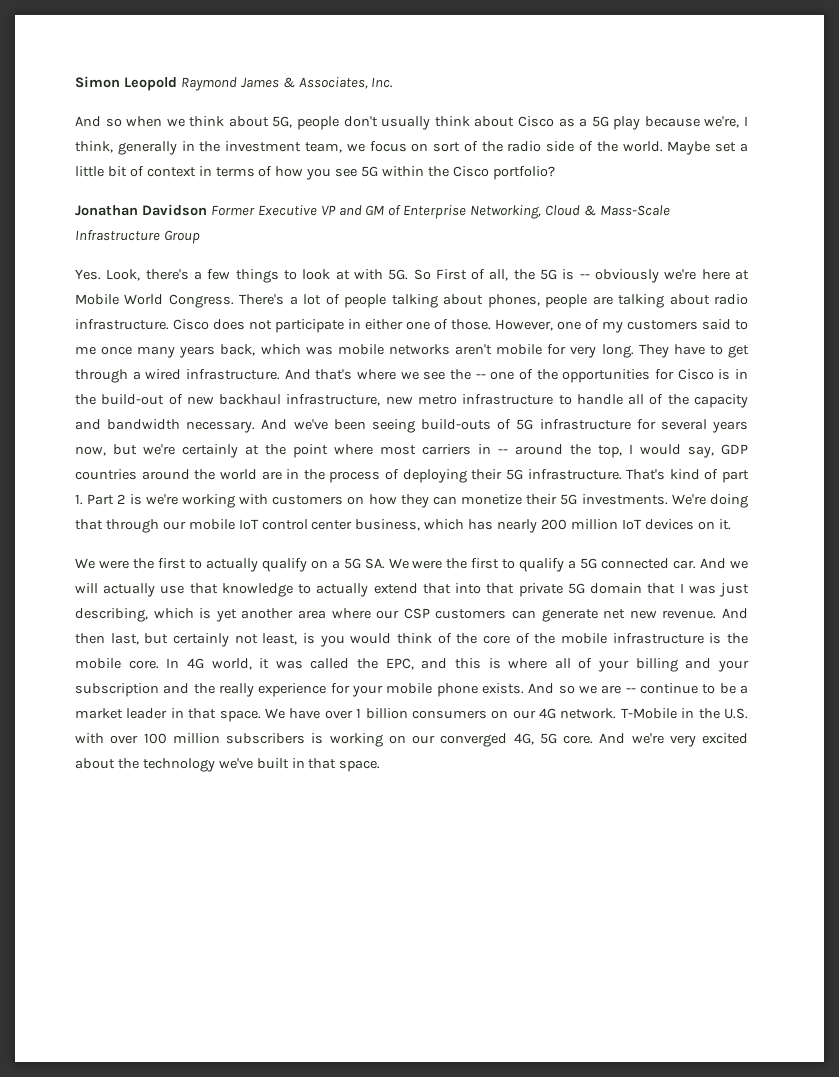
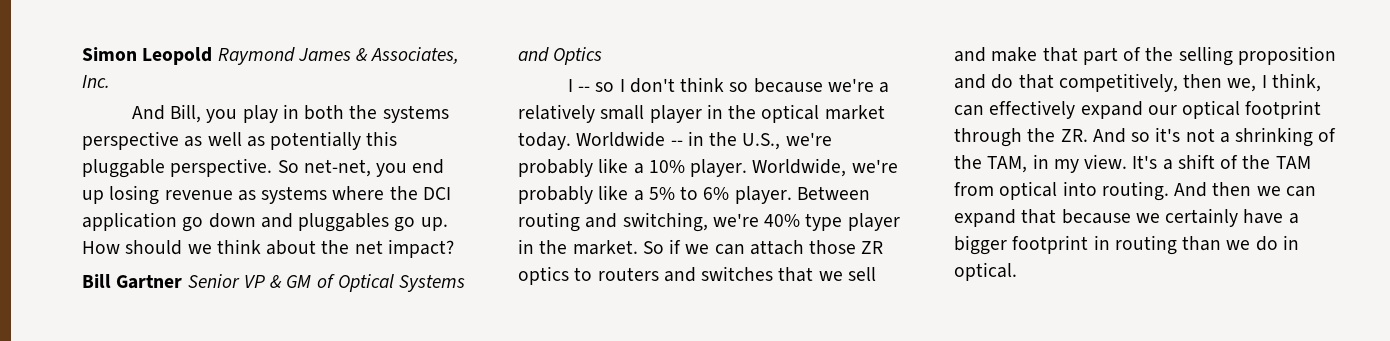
- And so when we think about 5G, people don't usually think about Cisco as a 5G play because we're, I think, generally in the investment team, we focus on sort of the radio side of the world. Maybe set a little bit of context in terms of how you see 5G within the Cisco portfolio?
- Jonathan Davidson Former Executive VP and GM of Enterprise Networking, Cloud & Mass-Scale Infrastructure Group
- Yes. Look, there's a few things to look at with 5G. So First of all, the 5G is -- obviously we're here at Mobile World Congress. There's a lot of people talking about phones, people are talking about radio infrastructure. Cisco does not participate in either one of those. However, one of my customers said to me once many years back, which was mobile networks aren't mobile for very long. They have to get through a wired infrastructure. And that's where we see the -- one of the opportunities for Cisco is in the build-out of new backhaul infrastructure, new metro infrastructure to handle all of the capacity and bandwidth necessary. And we've been seeing build-outs of 5G infrastructure for several years now, but we're certainly at the point where most carriers in -- around the top, I would say, GDP countries around the world are in the process of deploying their 5G infrastructure. That's kind of part 1. Part 2 is we're working with customers on how they can monetize their 5G investments. We're doing that through our mobile IoT control center business, which has nearly 200 million IoT devices on it.
- We were the first to actually qualify on a 5G SA. We were the first to qualify a 5G connected car. And we will actually use that knowledge to actually extend that into that private 5G domain that I was just describing, which is yet another area where our CSP customers can generate net new revenue. And then last, but certainly not least, is you would think of the core of the mobile infrastructure is the mobile core. In 4G world, it was called the EPC, and this is where all of your billing and your subscription and the really experience for your mobile phone exists. And so we are -- continue to be a market leader in that space. We have over 1 billion consumers on our 4G network. T-Mobile in the U.S. with over 100 million subscribers is working on our converged 4G, 5G core. And we're very excited about the technology we've built in that space.
+ And Bill, you play in both the systems perspective as well as potentially this pluggable perspective. So net-net, you end up losing revenue as systems where the DCI application go down and pluggables go up. How should we think about the net impact?
+ Bill Gartner Senior VP & GM of Optical Systems and Optics
+ I -- so I don't think so because we're a relatively small player in the optical market today. Worldwide -- in the U.S., we're probably like a 10% player. Worldwide, we're probably like a 5% to 6% player. Between routing and switching, we're 40% type player in the market. So if we can attach those ZR optics to routers and switches that we sell and make that part of the selling proposition and do that competitively, then we, I think, can effectively expand our optical footprint through the ZR. And so it's not a shrinking of the TAM, in my view. It's a shift of the TAM from optical into routing. And then we can expand that because we certainly have a bigger footprint in routing than we do in optical.

